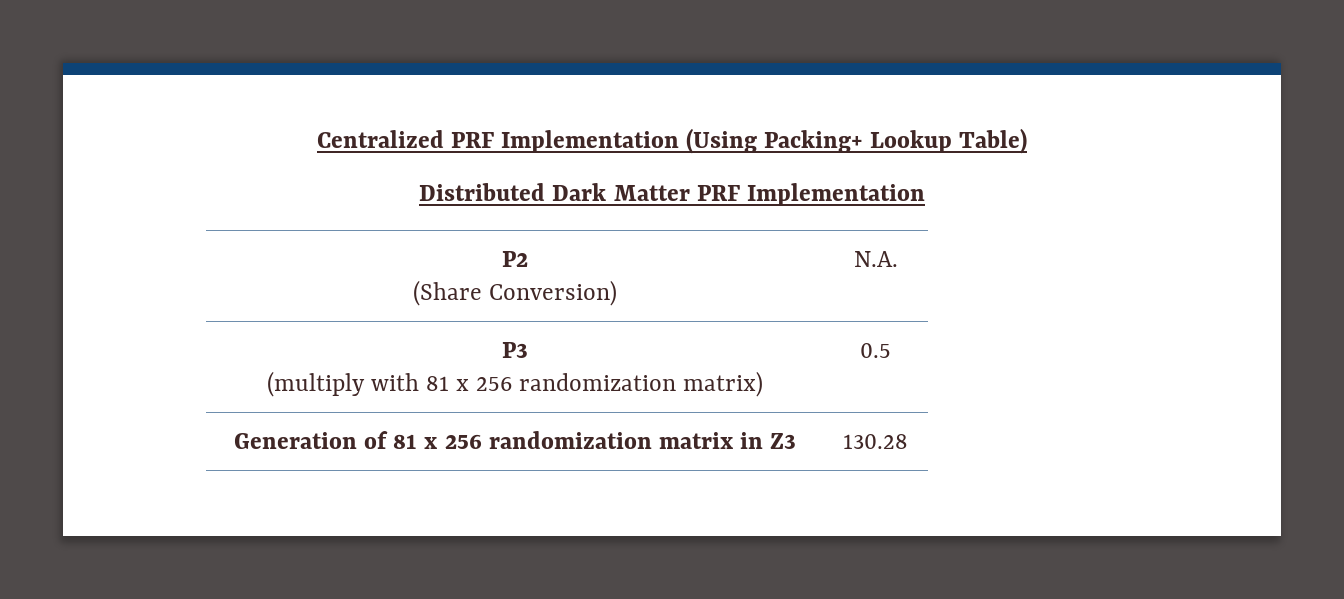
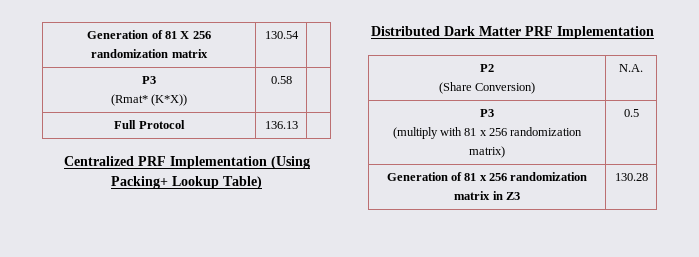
+ Generation of 81 X 256 randomization matrix | 130.54 |
+ P3
+ (Rmat* (K*X)) | 0.58 |
+ Full Protocol | 136.13 |

